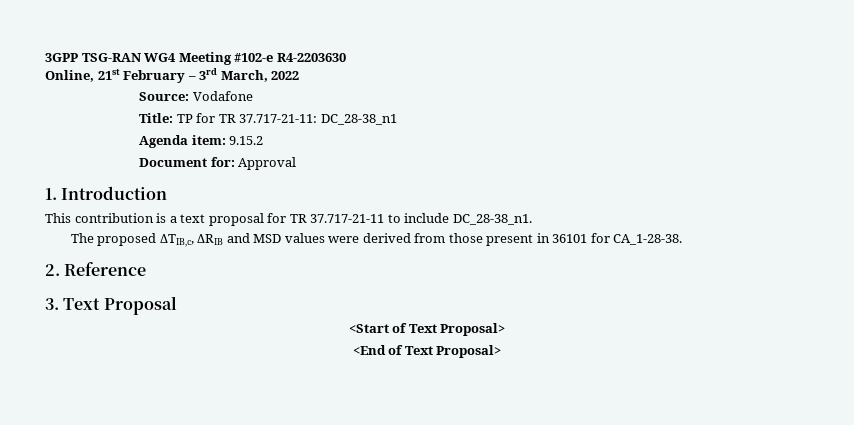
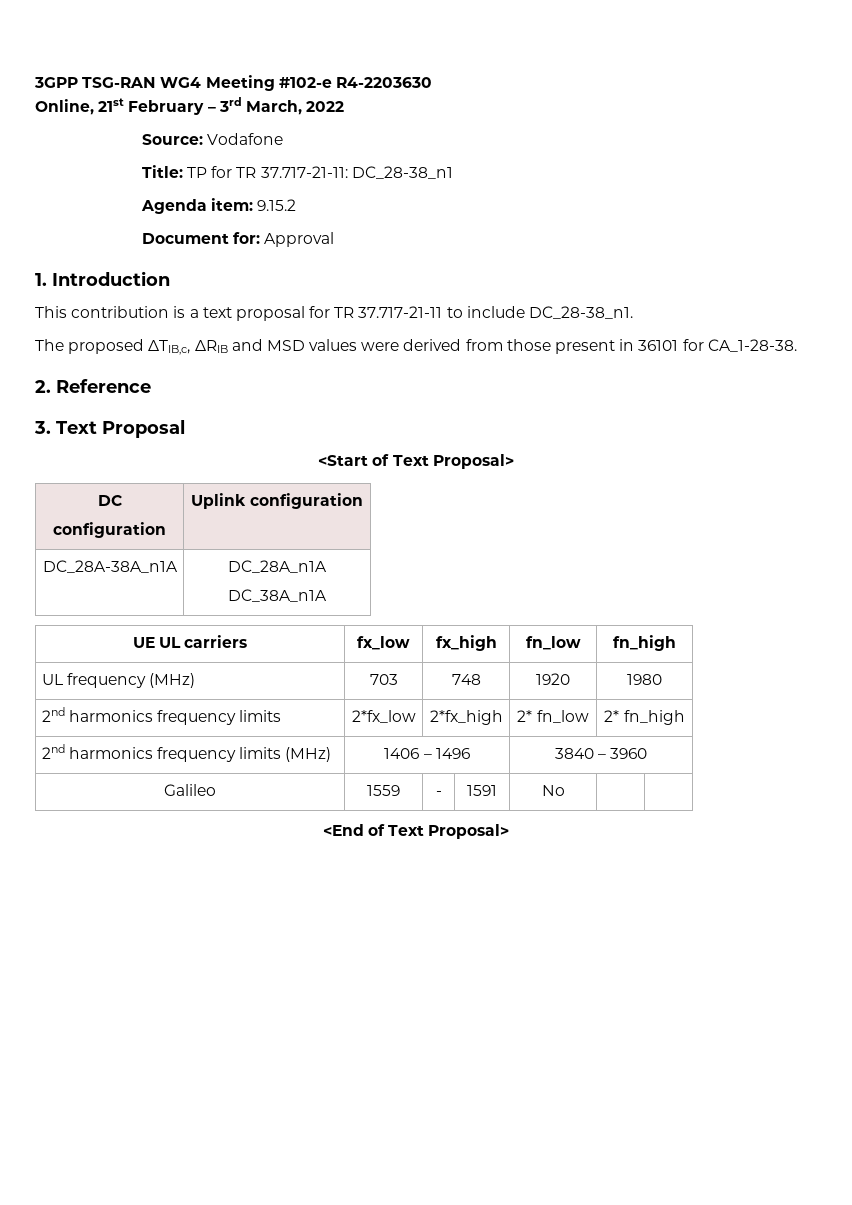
+ DC
+ configuration | Uplink configuration
+ DC_28A-38A_n1A | DC_28A_n1A
+ DC_38A_n1A
+ UE UL carriers | fx_low | fx_high | fn_low | fn_high
+ UL frequency (MHz) | 703 | 748 | 1920 | 1980
+ 2nd harmonics frequency limits | 2*fx_low | 2*fx_high | 2* fn_low | 2* fn_high
+ 2nd harmonics frequency limits (MHz) | 1406 – 1496 | 3840 – 3960
+ Galileo | 1559 | - | 1591 | No | |

